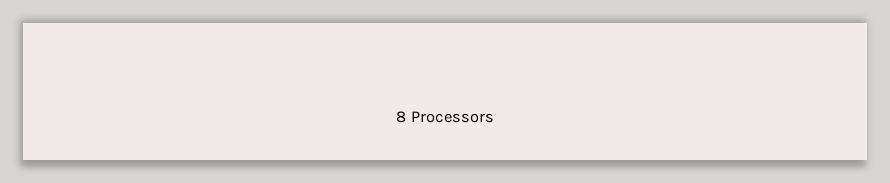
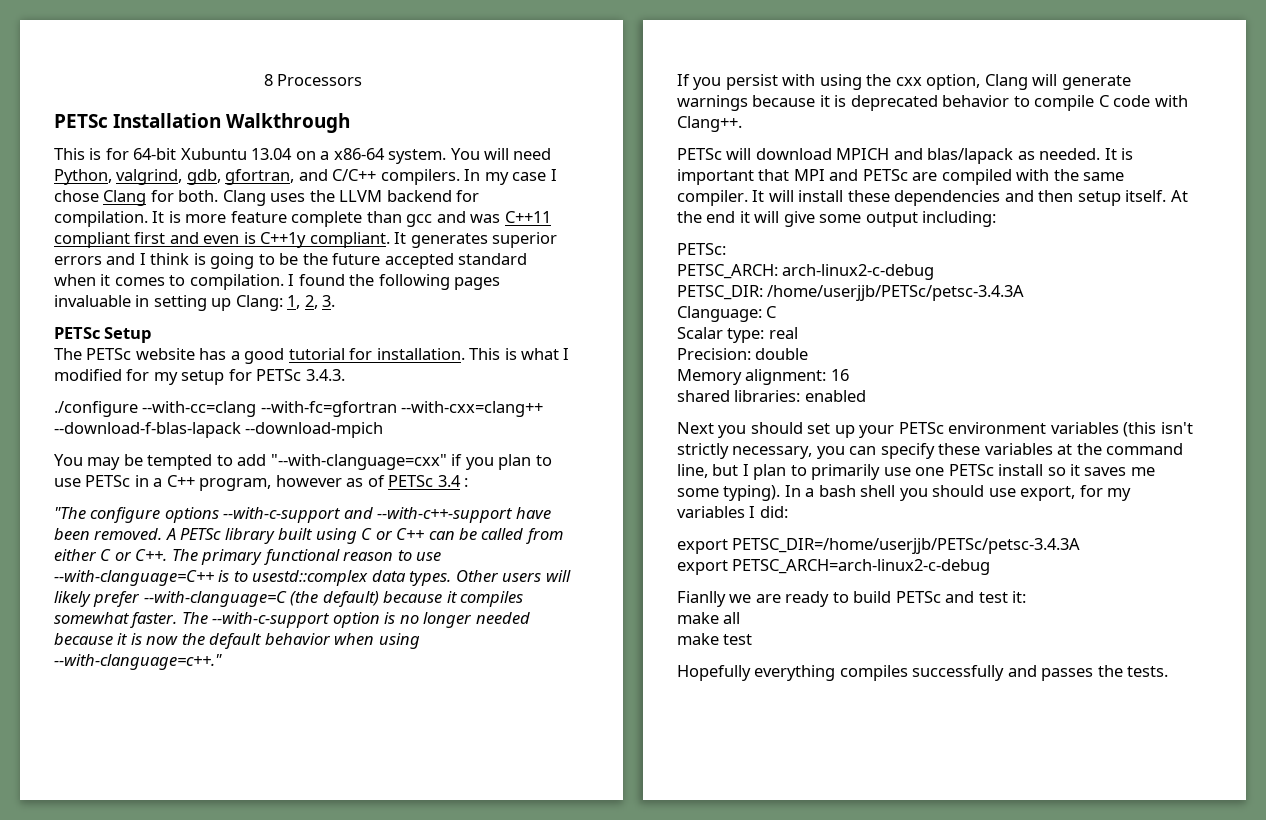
+ PETSc Installation Walkthrough
+ This is for 64-bit Xubuntu 13.04 on a x86-64 system. You will need Python, valgrind, gdb, gfortran, and C/C++ compilers. In my case I chose Clang for both. Clang uses the LLVM backend for compilation. It is more feature complete than gcc and was C++11 compliant first and even is C++1y compliant. It generates superior errors and I think is going to be the future accepted standard when it comes to compilation. I found the following pages invaluable in setting up Clang: 1, 2, 3.
+ PETSc Setup
+ The PETSc website has a good tutorial for installation. This is what I modified for my setup for PETSc 3.4.3.
+ ./configure --with-cc=clang --with-fc=gfortran --with-cxx=clang++ --download-f-blas-lapack --download-mpich
+ You may be tempted to add "--with-clanguage=cxx" if you plan to use PETSc in a C++ program, however as of PETSc 3.4 :
+ "The configure options --with-c-support and --with-c++-support have been removed. A PETSc library built using C or C++ can be called from either C or C++. The primary functional reason to use --with-clanguage=C++ is to usestd::complex data types. Other users will likely prefer --with-clanguage=C (the default) because it compiles somewhat faster. The --with-c-support option is no longer needed because it is now the default behavior when using --with-clanguage=c++."
+ If you persist with using the cxx option, Clang will generate warnings because it is deprecated behavior to compile C code with Clang++.
+ PETSc will download MPICH and blas/lapack as needed. It is important that MPI and PETSc are compiled with the same compiler. It will install these dependencies and then setup itself. At the end it will give some output including:
+ PETSc:
+ PETSC_ARCH: arch-linux2-c-debug
+ PETSC_DIR: /home/userjjb/PETSc/petsc-3.4.3A
+ Clanguage: C
+ Scalar type: real
+ Precision: double
+ Memory alignment: 16
+ shared libraries: enabled
+ Next you should set up your PETSc environment variables (this isn't strictly necessary, you can specify these variables at the command line, but I plan to primarily use one PETSc install so it saves me some typing). In a bash shell you should use export, for my variables I did:
+ export PETSC_DIR=/home/userjjb/PETSc/petsc-3.4.3A
+ export PETSC_ARCH=arch-linux2-c-debug
+ Fianlly we are ready to build PETSc and test it:
+ make all
+ make test
+ Hopefully everything compiles successfully and passes the tests.

